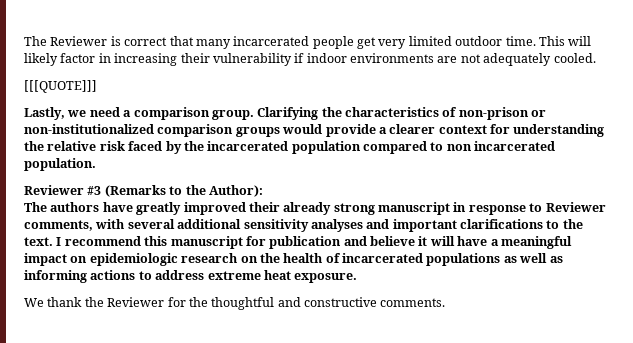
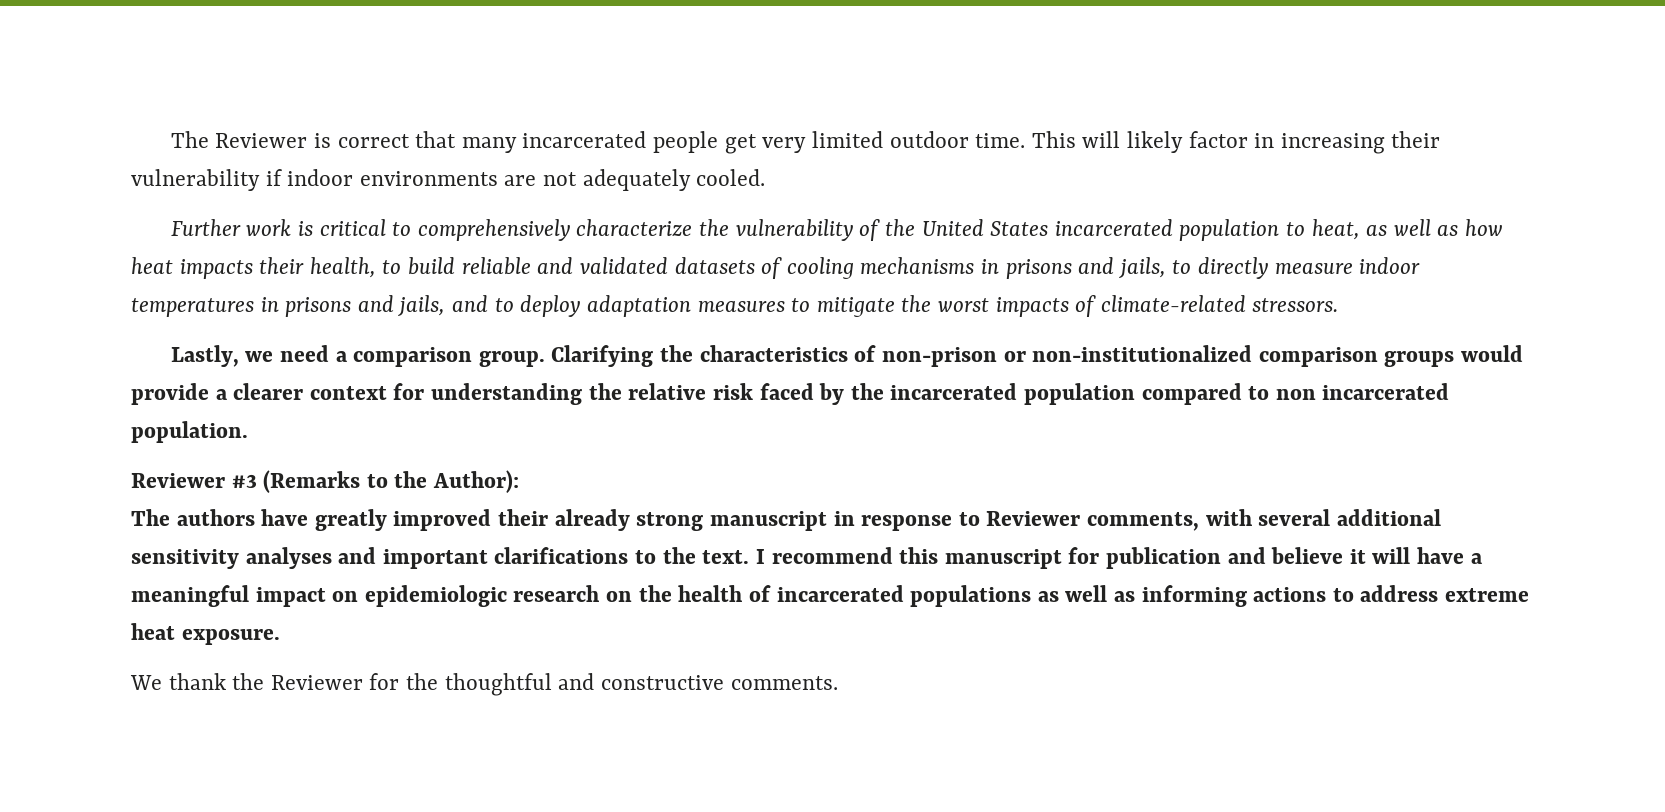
- [[[QUOTE]]]
+ Further work is critical to comprehensively characterize the vulnerability of the United States incarcerated population to heat, as well as how heat impacts their health, to build reliable and validated datasets of cooling mechanisms in prisons and jails, to directly measure indoor temperatures in prisons and jails, and to deploy adaptation measures to mitigate the worst impacts of climate-related stressors.

